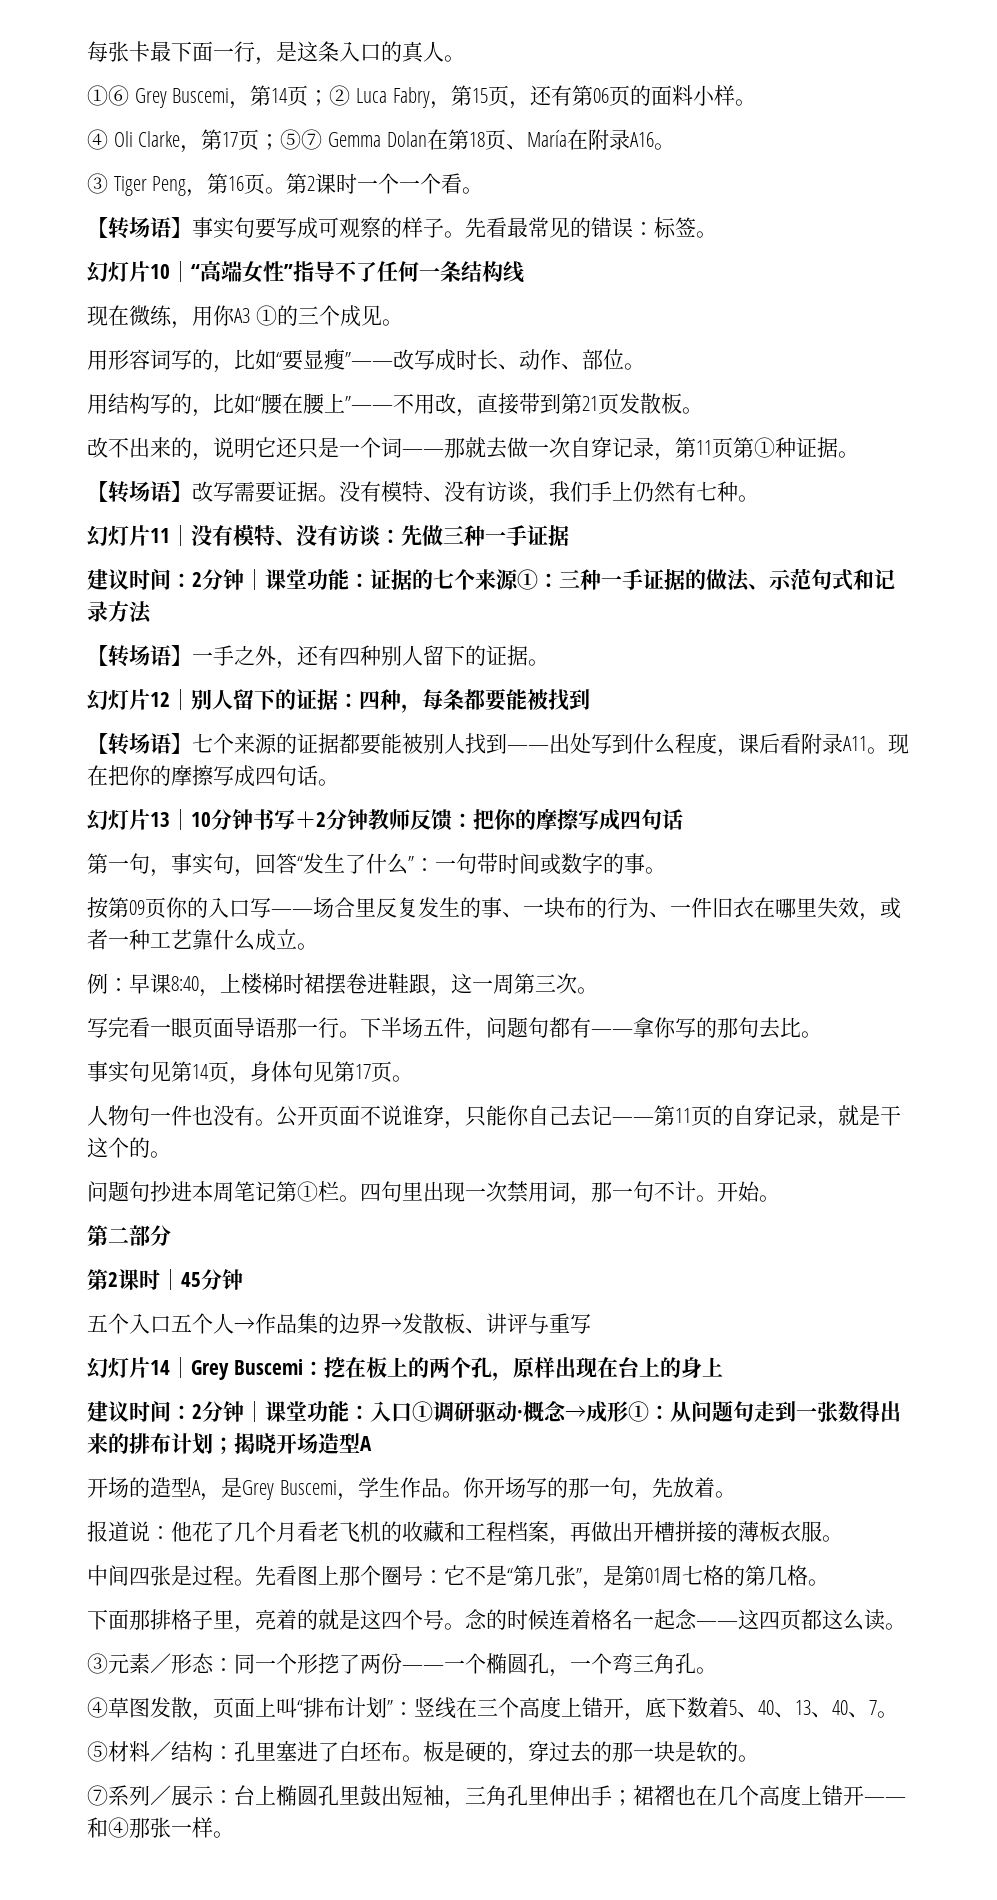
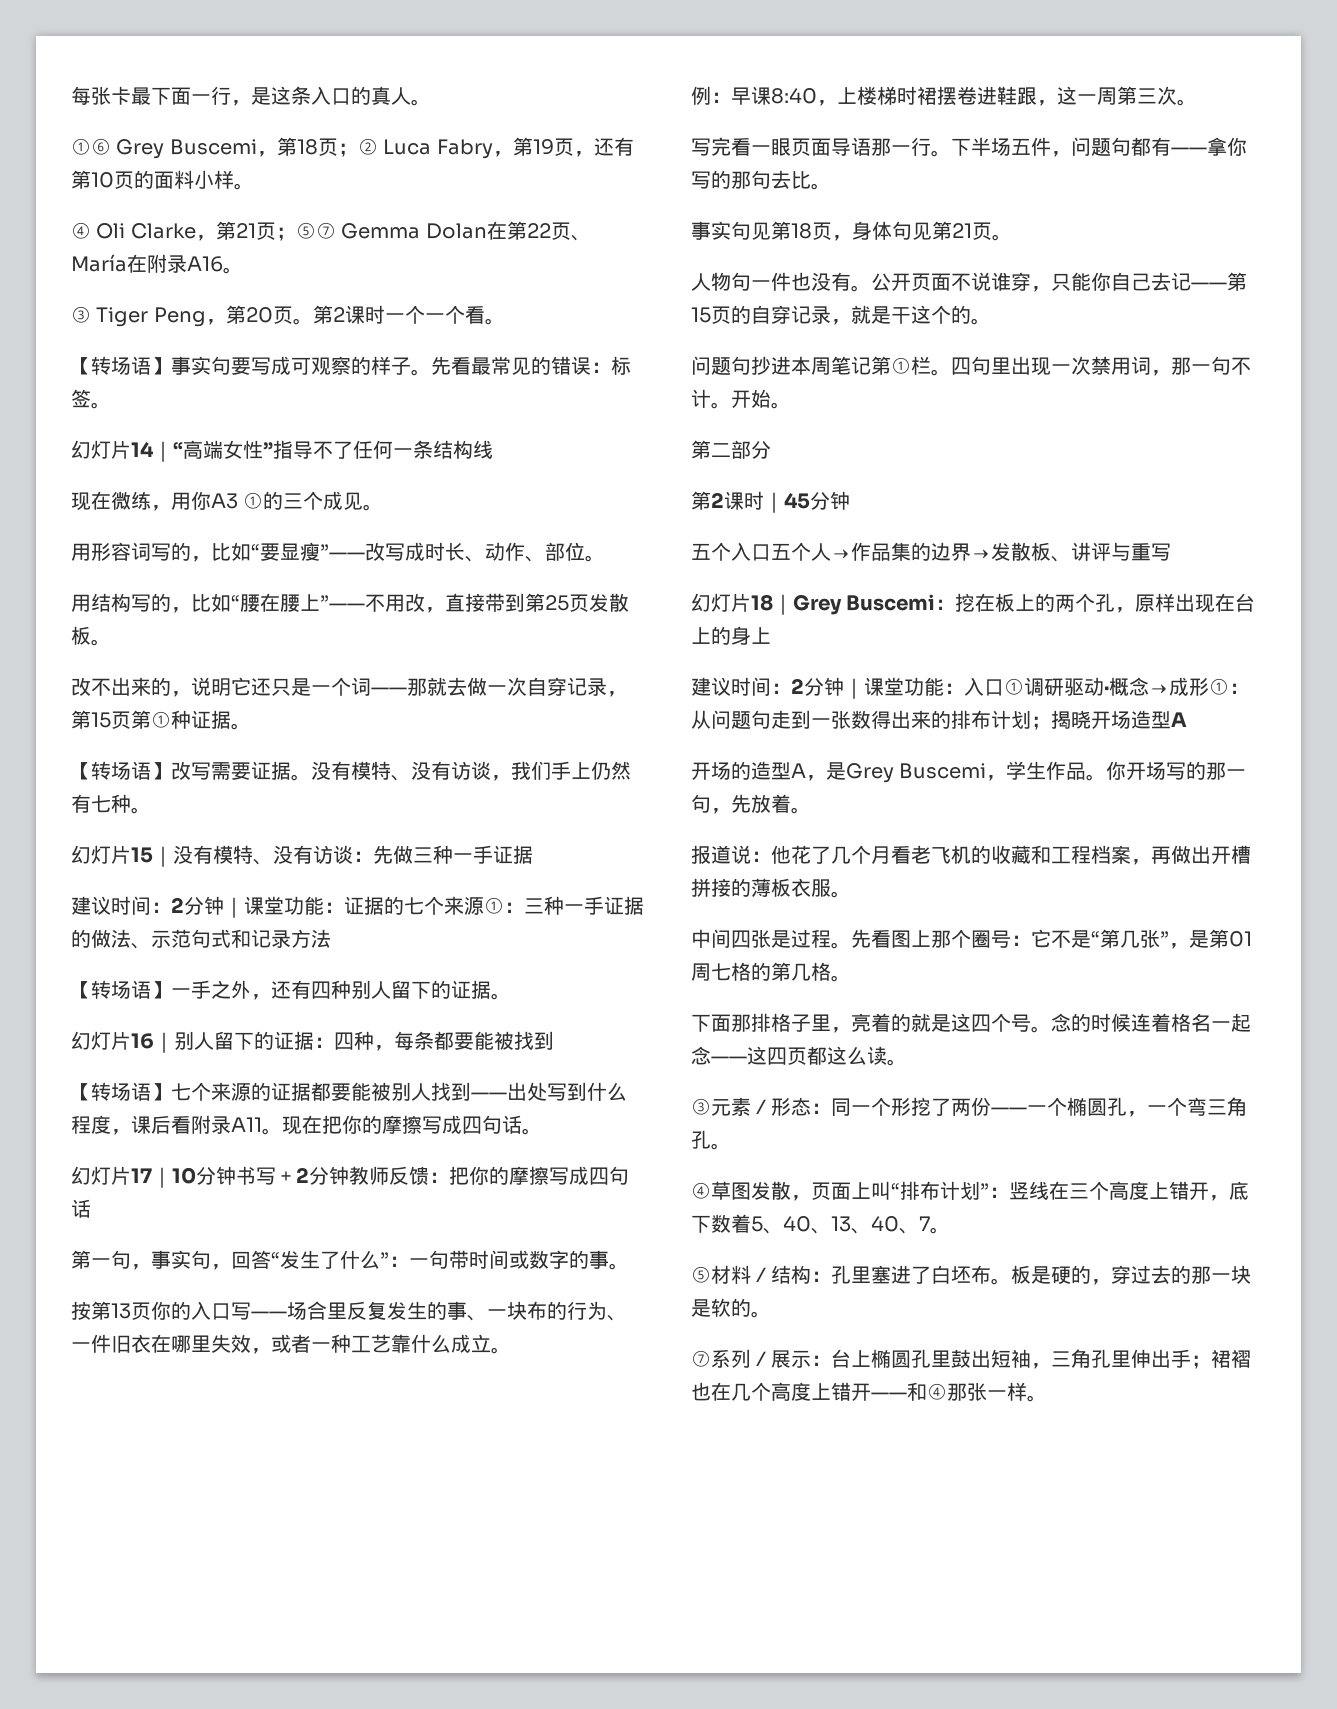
- ①⑥ Grey Buscemi，第14页；② Luca Fabry，第15页，还有第06页的面料小样。
+ ①⑥ Grey Buscemi，第18页；② Luca Fabry，第19页，还有第10页的面料小样。
- ④ Oli Clarke，第17页；⑤⑦ Gemma Dolan在第18页、María在附录A16。
+ ④ Oli Clarke，第21页；⑤⑦ Gemma Dolan在第22页、María在附录A16。
- ③ Tiger Peng，第16页。
+ ③ Tiger Peng，第20页。
- 幻灯片10｜“高端女性”指导不了任何一条结构线
+ 幻灯片14｜“高端女性”指导不了任何一条结构线
- 用结构写的，比如“腰在腰上”——不用改，直接带到第21页发散板。
+ 用结构写的，比如“腰在腰上”——不用改，直接带到第25页发散板。
- 改不出来的，说明它还只是一个词——那就去做一次自穿记录，第11页第①种证据。
+ 改不出来的，说明它还只是一个词——那就去做一次自穿记录，第15页第①种证据。
- 幻灯片11｜没有模特、没有访谈：先做三种一手证据
+ 幻灯片15｜没有模特、没有访谈：先做三种一手证据
- 幻灯片12｜别人留下的证据：四种，每条都要能被找到
+ 幻灯片16｜别人留下的证据：四种，每条都要能被找到
- 幻灯片13｜10分钟书写＋2分钟教师反馈：把你的摩擦写成四句话
+ 幻灯片17｜10分钟书写＋2分钟教师反馈：把你的摩擦写成四句话
- 按第09页你的入口写——场合里反复发生的事、一块布的行为、一件旧衣在哪里失效，或者一种工艺靠什么成立。
+ 按第13页你的入口写——场合里反复发生的事、一块布的行为、一件旧衣在哪里失效，或者一种工艺靠什么成立。
- 事实句见第14页，身体句见第17页。
+ 事实句见第18页，身体句见第21页。
- 公开页面不说谁穿，只能你自己去记——第11页的自穿记录，就是干这个的。
+ 公开页面不说谁穿，只能你自己去记——第15页的自穿记录，就是干这个的。
- 幻灯片14｜Grey Buscemi：挖在板上的两个孔，原样出现在台上的身上
+ 幻灯片18｜Grey Buscemi：挖在板上的两个孔，原样出现在台上的身上

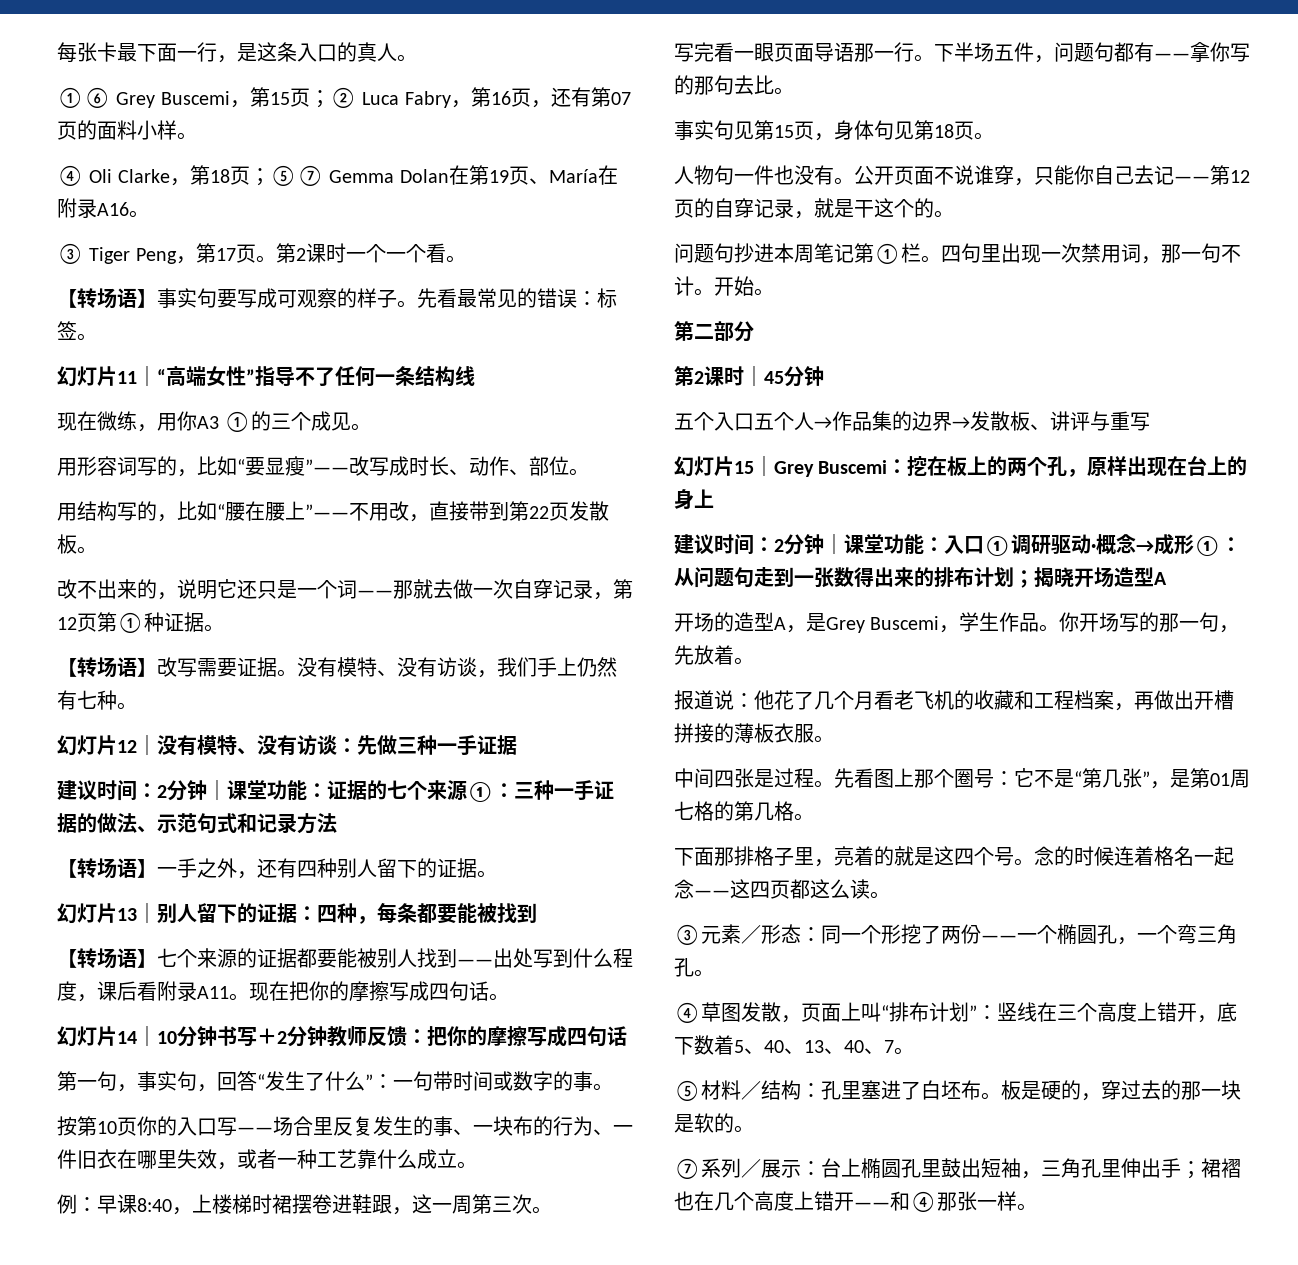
- ①⑥ Grey Buscemi，第18页；② Luca Fabry，第19页，还有第10页的面料小样。
+ ①⑥ Grey Buscemi，第15页；② Luca Fabry，第16页，还有第07页的面料小样。
- ④ Oli Clarke，第21页；⑤⑦ Gemma Dolan在第22页、María在附录A16。
+ ④ Oli Clarke，第18页；⑤⑦ Gemma Dolan在第19页、María在附录A16。
- ③ Tiger Peng，第20页。
+ ③ Tiger Peng，第17页。
- 幻灯片14｜“高端女性”指导不了任何一条结构线
+ 幻灯片11｜“高端女性”指导不了任何一条结构线
- 用结构写的，比如“腰在腰上”——不用改，直接带到第25页发散板。
+ 用结构写的，比如“腰在腰上”——不用改，直接带到第22页发散板。
- 改不出来的，说明它还只是一个词——那就去做一次自穿记录，第15页第①种证据。
+ 改不出来的，说明它还只是一个词——那就去做一次自穿记录，第12页第①种证据。
- 幻灯片15｜没有模特、没有访谈：先做三种一手证据
+ 幻灯片12｜没有模特、没有访谈：先做三种一手证据
- 幻灯片16｜别人留下的证据：四种，每条都要能被找到
+ 幻灯片13｜别人留下的证据：四种，每条都要能被找到
- 幻灯片17｜10分钟书写＋2分钟教师反馈：把你的摩擦写成四句话
+ 幻灯片14｜10分钟书写＋2分钟教师反馈：把你的摩擦写成四句话
- 按第13页你的入口写——场合里反复发生的事、一块布的行为、一件旧衣在哪里失效，或者一种工艺靠什么成立。
+ 按第10页你的入口写——场合里反复发生的事、一块布的行为、一件旧衣在哪里失效，或者一种工艺靠什么成立。
- 事实句见第18页，身体句见第21页。
+ 事实句见第15页，身体句见第18页。
- 公开页面不说谁穿，只能你自己去记——第15页的自穿记录，就是干这个的。
+ 公开页面不说谁穿，只能你自己去记——第12页的自穿记录，就是干这个的。
- 幻灯片18｜Grey Buscemi：挖在板上的两个孔，原样出现在台上的身上
+ 幻灯片15｜Grey Buscemi：挖在板上的两个孔，原样出现在台上的身上

